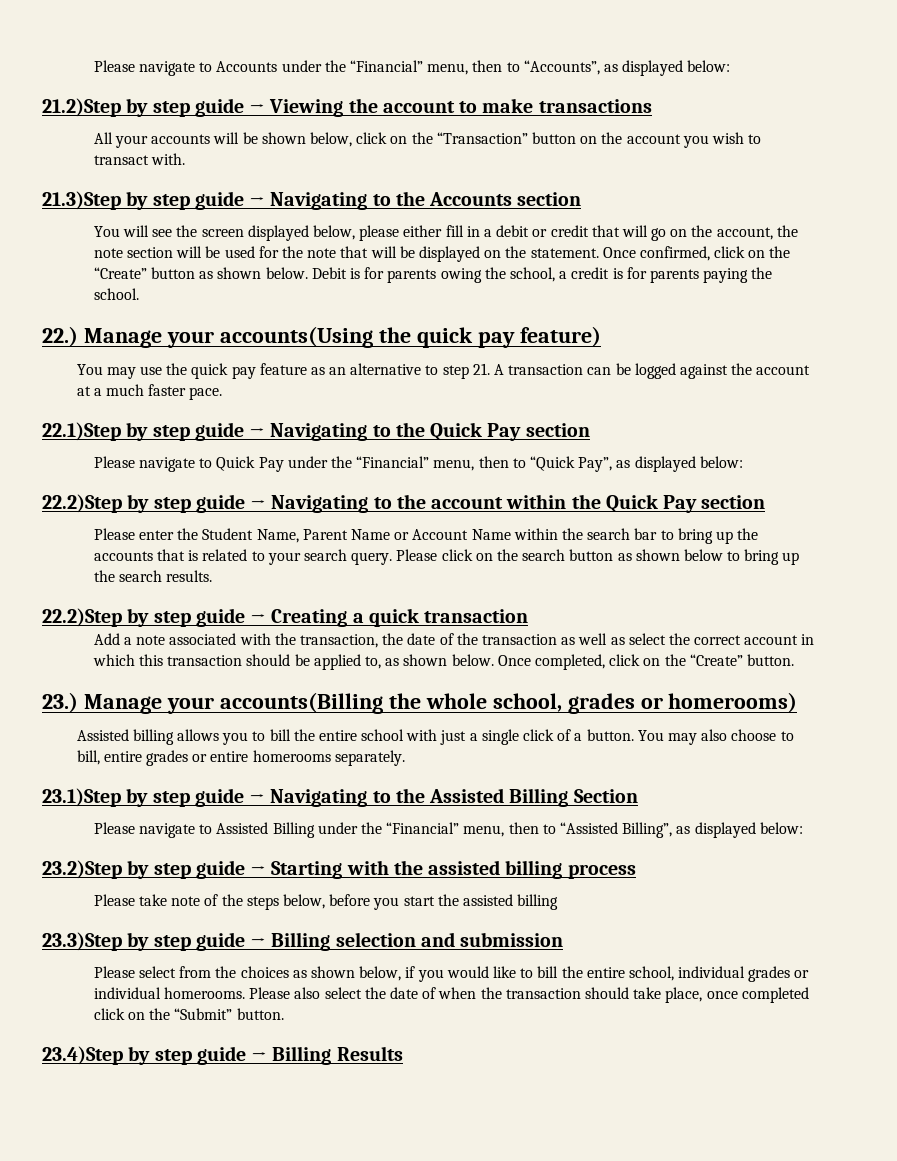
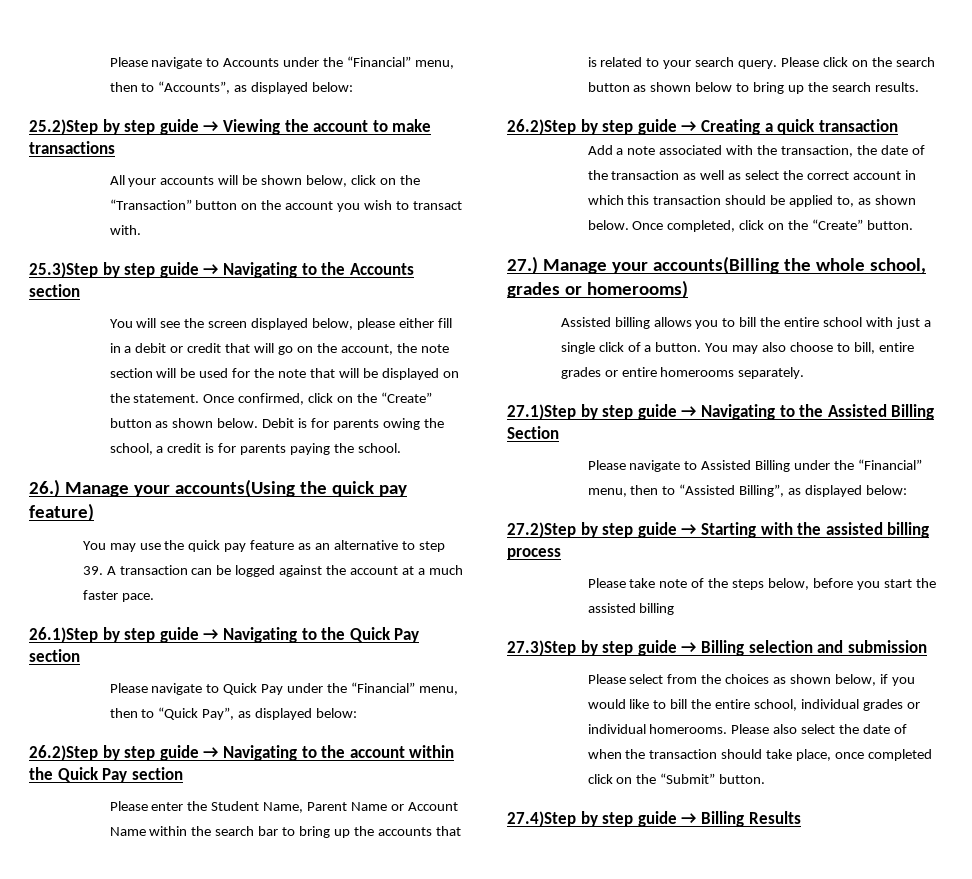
- 21.2)Step by step guide → Viewing the account to make transactions
+ 25.2)Step by step guide → Viewing the account to make transactions
- 21.3)Step by step guide → Navigating to the Accounts section
+ 25.3)Step by step guide → Navigating to the Accounts section
- 22.) Manage your accounts(Using the quick pay feature)
+ 26.) Manage your accounts(Using the quick pay feature)
- You may use the quick pay feature as an alternative to step 21. A transaction can be logged against the account at a much faster pace.
+ You may use the quick pay feature as an alternative to step 39. A transaction can be logged against the account at a much faster pace.
- 22.1)Step by step guide → Navigating to the Quick Pay section
+ 26.1)Step by step guide → Navigating to the Quick Pay section
- 22.2)Step by step guide → Navigating to the account within the Quick Pay section
+ 26.2)Step by step guide → Navigating to the account within the Quick Pay section
- 22.2)Step by step guide → Creating a quick transaction
+ 26.2)Step by step guide → Creating a quick transaction
- 23.) Manage your accounts(Billing the whole school, grades or homerooms)
+ 27.) Manage your accounts(Billing the whole school, grades or homerooms)
- 23.1)Step by step guide → Navigating to the Assisted Billing Section
+ 27.1)Step by step guide → Navigating to the Assisted Billing Section
- 23.2)Step by step guide → Starting with the assisted billing process
+ 27.2)Step by step guide → Starting with the assisted billing process
- 23.3)Step by step guide → Billing selection and submission
+ 27.3)Step by step guide → Billing selection and submission
- 23.4)Step by step guide → Billing Results
+ 27.4)Step by step guide → Billing Results

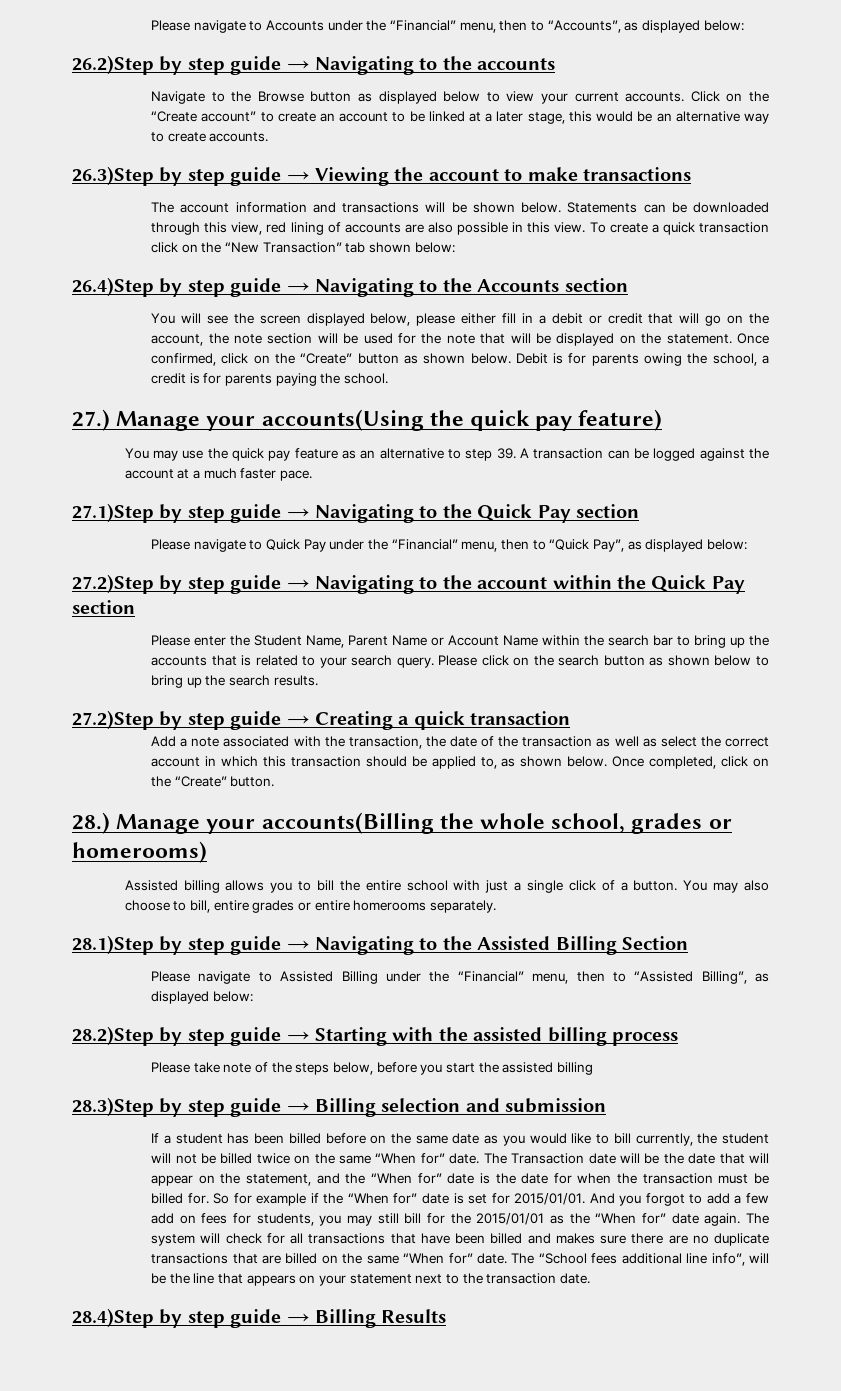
- 25.2)Step by step guide → Viewing the account to make transactions
+ 26.2)Step by step guide → Navigating to the accounts
+ Navigate to the Browse button as displayed below to view your current accounts. Click on the “Create account” to create an account to be linked at a later stage, this would be an alternative way to create accounts.
+ 26.3)Step by step guide → Viewing the account to make transactions
- All your accounts will be shown below, click on the “Transaction” button on the account you wish to transact with.
- 25.3)Step by step guide → Navigating to the Accounts section
+ The account information and transactions will be shown below. Statements can be downloaded through this view, red lining of accounts are also possible in this view. To create a quick transaction click on the “New Transaction” tab shown below:
+ 26.4)Step by step guide → Navigating to the Accounts section
- 26.) Manage your accounts(Using the quick pay feature)
+ 27.) Manage your accounts(Using the quick pay feature)
- 26.1)Step by step guide → Navigating to the Quick Pay section
+ 27.1)Step by step guide → Navigating to the Quick Pay section
- 26.2)Step by step guide → Navigating to the account within the Quick Pay section
+ 27.2)Step by step guide → Navigating to the account within the Quick Pay section
- 26.2)Step by step guide → Creating a quick transaction
+ 27.2)Step by step guide → Creating a quick transaction
- 27.) Manage your accounts(Billing the whole school, grades or homerooms)
+ 28.) Manage your accounts(Billing the whole school, grades or homerooms)
- 27.1)Step by step guide → Navigating to the Assisted Billing Section
+ 28.1)Step by step guide → Navigating to the Assisted Billing Section
- 27.2)Step by step guide → Starting with the assisted billing process
+ 28.2)Step by step guide → Starting with the assisted billing process
- 27.3)Step by step guide → Billing selection and submission
+ 28.3)Step by step guide → Billing selection and submission
- Please select from the choices as shown below, if you would like to bill the entire school, individual grades or individual homerooms. Please also select the date of when the transaction should take place, once completed click on the “Submit” button.
- 27.4)Step by step guide → Billing Results
+ If a student has been billed before on the same date as you would like to bill currently, the student will not be billed twice on the same “When for” date. The Transaction date will be the date that will appear on the statement, and the “When for” date is the date for when the transaction must be billed for. So for example if the “When for” date is set for 2015/01/01. And you forgot to add a few add on fees for students, you may still bill for the 2015/01/01 as the “When for” date again. The system will check for all transactions that have been billed and makes sure there are no duplicate transactions that are billed on the same “When for” date. The “School fees additional line info”, will be the line that appears on your statement next to the transaction date.
+ 28.4)Step by step guide → Billing Results

